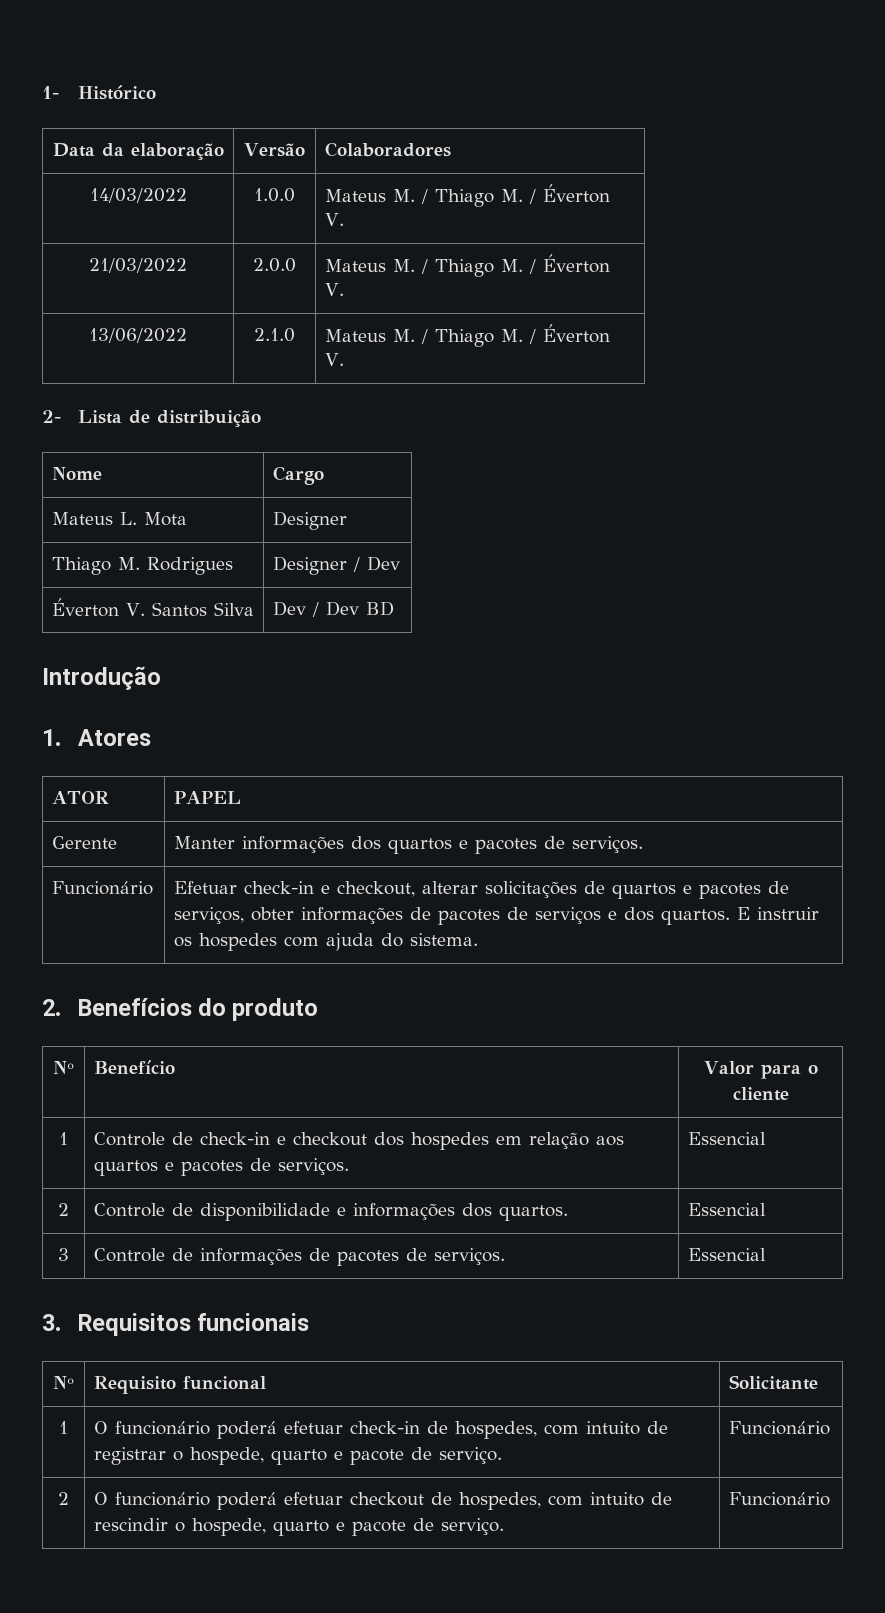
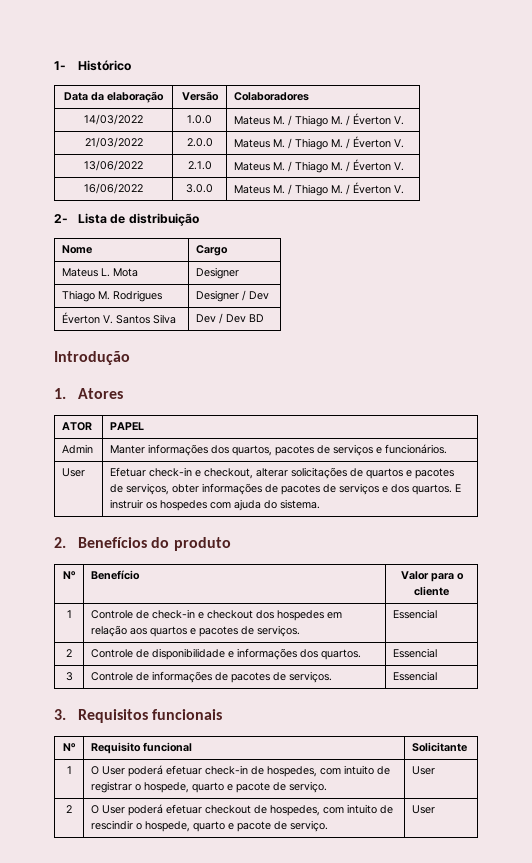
+ 16/06/2022 | 3.0.0 | Mateus M. / Thiago M. / Éverton V.
- Gerente | Manter informações dos quartos e pacotes de serviços.
- Funcionário | Efetuar check-in e checkout, alterar solicitações de quartos e pacotes de serviços, obter informações de pacotes de serviços e dos quartos. E instruir os hospedes com ajuda do sistema.
+ Admin | Manter informações dos quartos, pacotes de serviços e funcionários.
+ User | Efetuar check-in e checkout, alterar solicitações de quartos e pacotes de serviços, obter informações de pacotes de serviços e dos quartos. E instruir os hospedes com ajuda do sistema.
- 1 | O funcionário poderá efetuar check-in de hospedes, com intuito de registrar o hospede, quarto e pacote de serviço. | Funcionário
+ 1 | O User poderá efetuar check-in de hospedes, com intuito de registrar o hospede, quarto e pacote de serviço. | User
- 2 | O funcionário poderá efetuar checkout de hospedes, com intuito de rescindir o hospede, quarto e pacote de serviço. | Funcionário
+ 2 | O User poderá efetuar checkout de hospedes, com intuito de rescindir o hospede, quarto e pacote de serviço. | User

